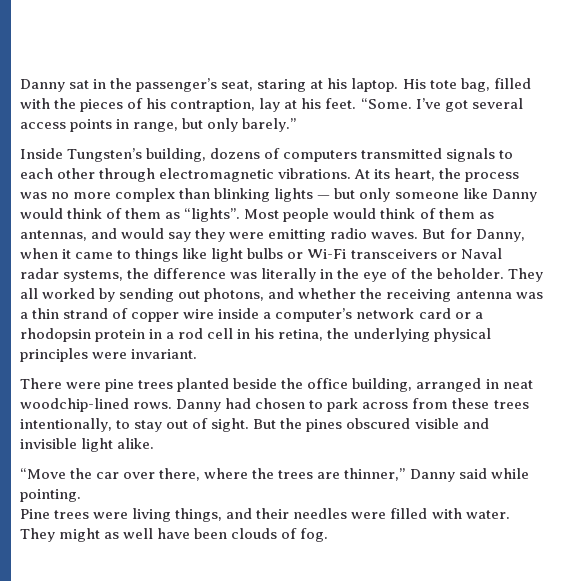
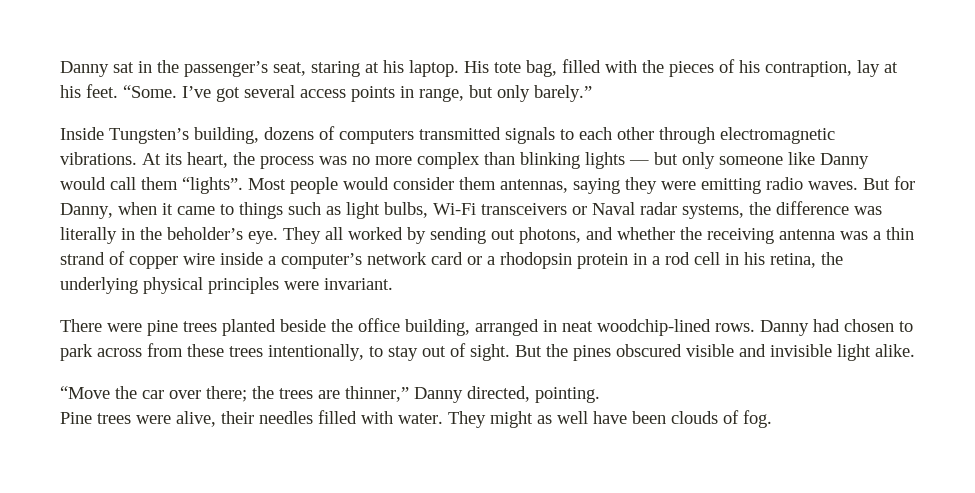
- At its heart, the process was no more complex than blinking lights — but only someone like Danny would think of them as “lights”. Most people would think of them as antennas, and would say they were emitting radio waves.
+ At its heart, the process was no more complex than blinking lights — but only someone like Danny would call them “lights”. Most people would consider them antennas, saying they were emitting radio waves.
- But for Danny, when it came to things like light bulbs or Wi-Fi transceivers or Naval radar systems, the difference was literally in the eye of the beholder.
+ But for Danny, when it came to things such as light bulbs, Wi-Fi transceivers or Naval radar systems, the difference was literally in the beholder’s eye.
- “Move the car over there, where the trees are thinner,” Danny said while pointing.
+ “Move the car over there; the trees are thinner,” Danny directed, pointing.
- Pine trees were living things, and their needles were filled with water.
+ Pine trees were alive, their needles filled with water.

